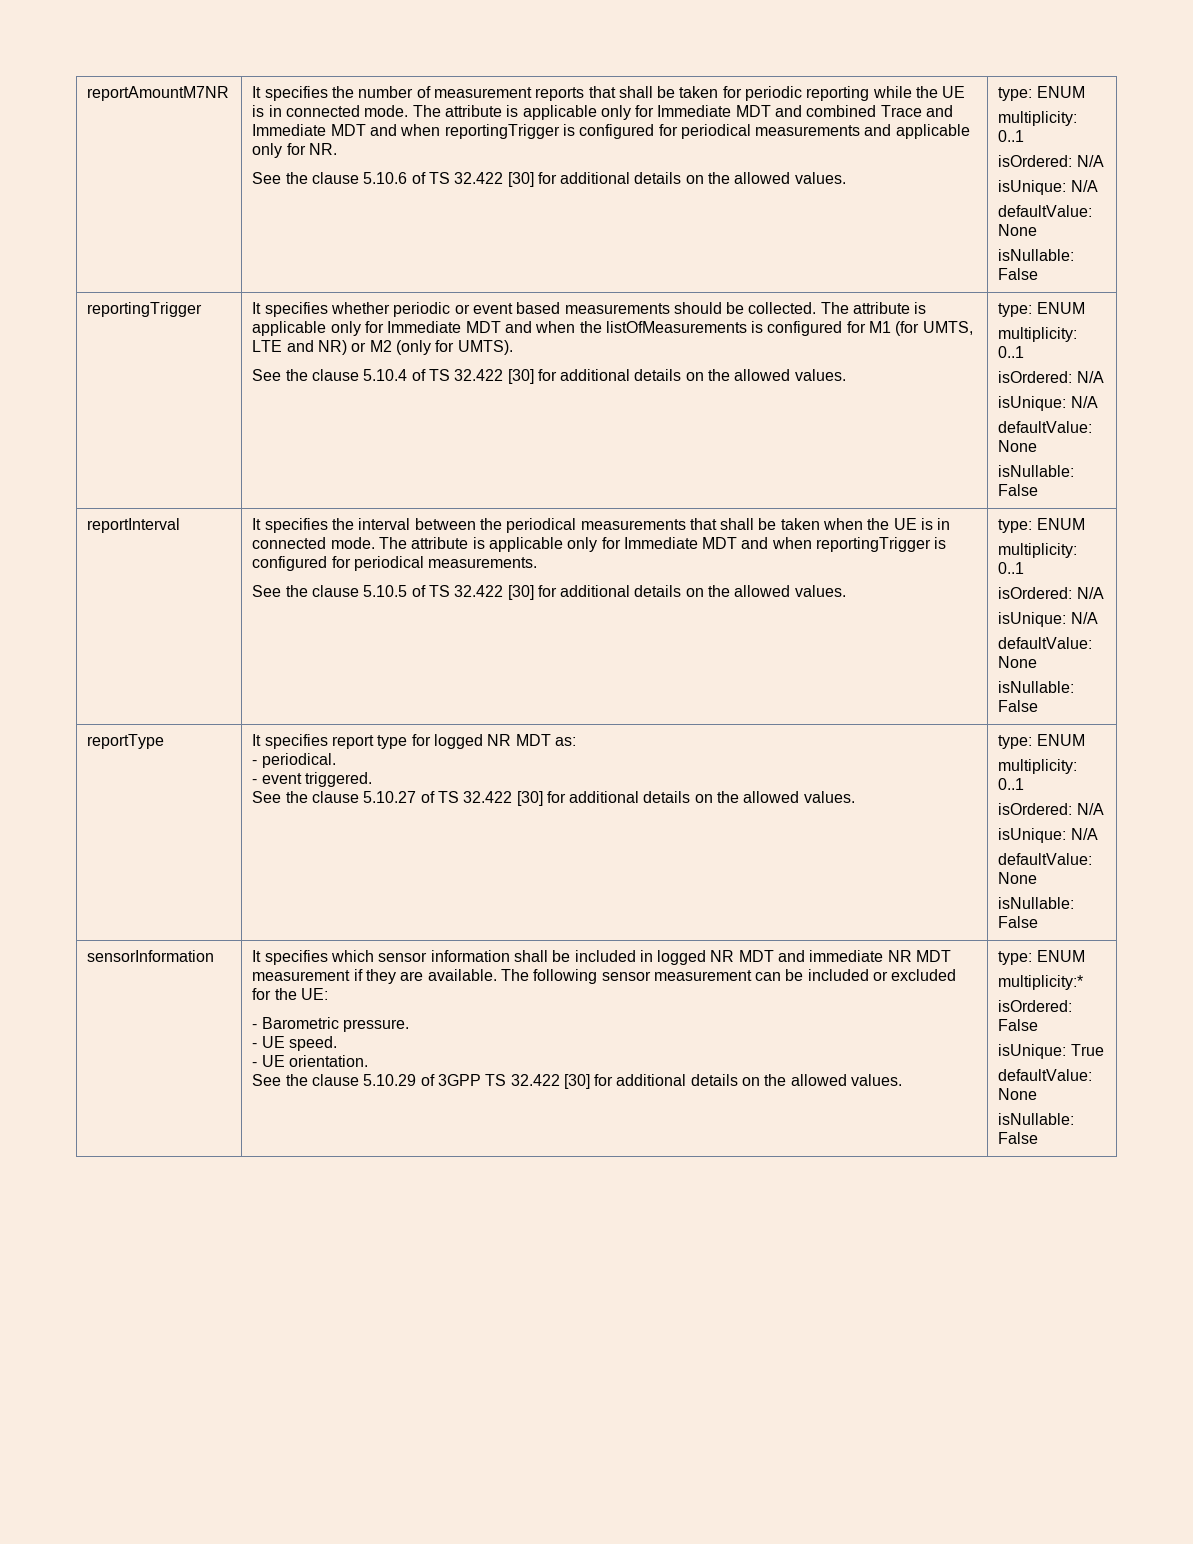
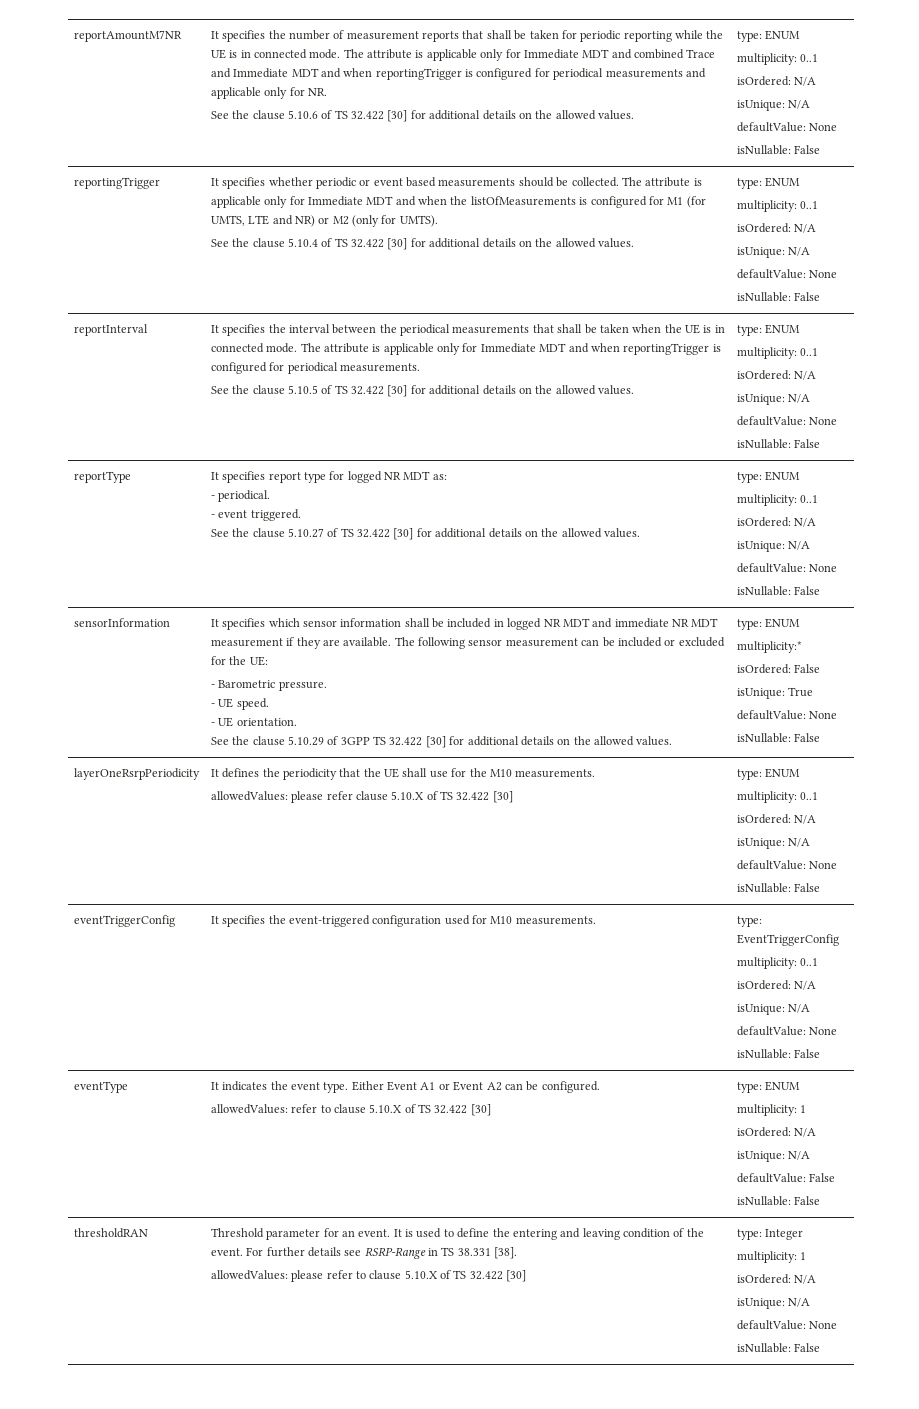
+ layerOneRsrpPeriodicity | It defines the periodicity that the UE shall use for the M10 measurements.
+ allowedValues: please refer clause 5.10.X of TS 32.422 [30] | type: ENUM
+ multiplicity: 0..1
+ isOrdered: N/A
+ isUnique: N/A
+ defaultValue: None
+ isNullable: False
+ eventTriggerConfig | It specifies the event-triggered configuration used for M10 measurements. | type: EventTriggerConfig
+ multiplicity: 0..1
+ isOrdered: N/A
+ isUnique: N/A
+ defaultValue: None
+ isNullable: False
+ eventType | It indicates the event type. Either Event A1 or Event A2 can be configured.
+ allowedValues: refer to clause 5.10.X of TS 32.422 [30] | type: ENUM
+ multiplicity: 1
+ isOrdered: N/A
+ isUnique: N/A
+ defaultValue: False
+ isNullable: False
+ thresholdRAN | Threshold parameter for an event. It is used to define the entering and leaving condition of the event. For further details see RSRP-Range in TS 38.331 [38].
+ allowedValues: please refer to clause 5.10.X of TS 32.422 [30] | type: Integer
+ multiplicity: 1
+ isOrdered: N/A
+ isUnique: N/A
+ defaultValue: None
+ isNullable: False

